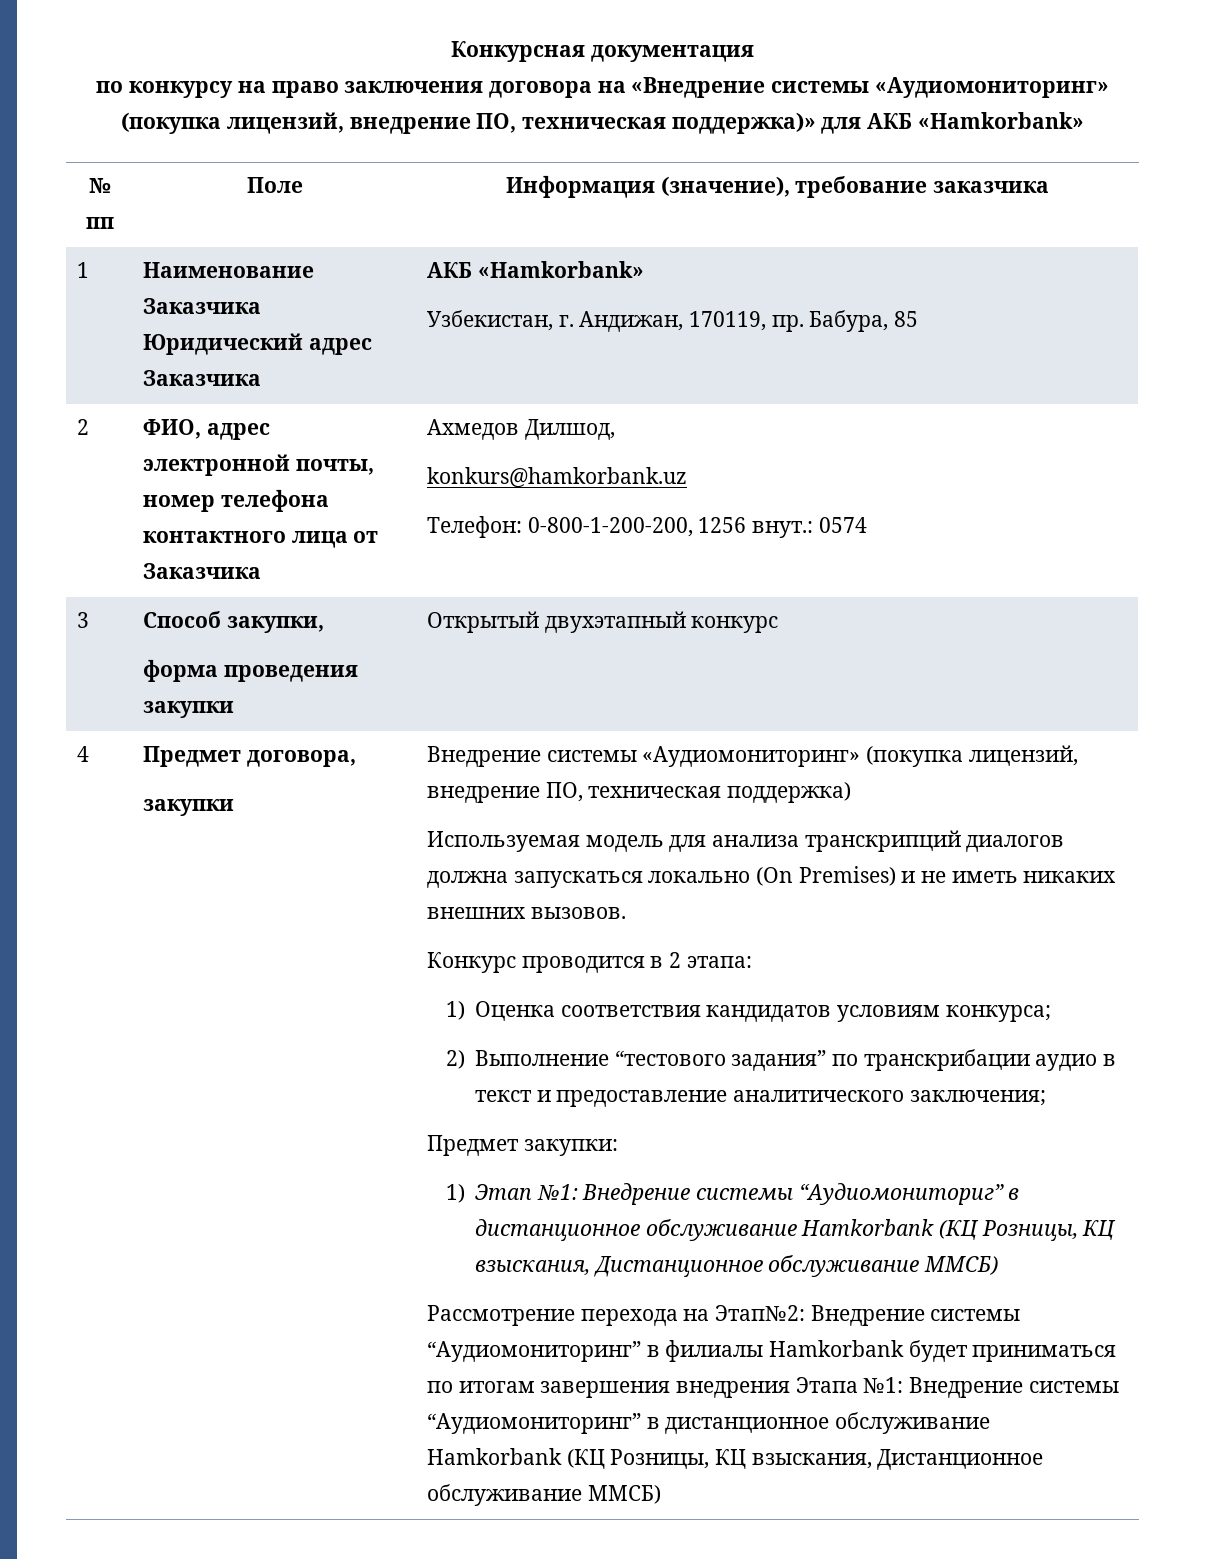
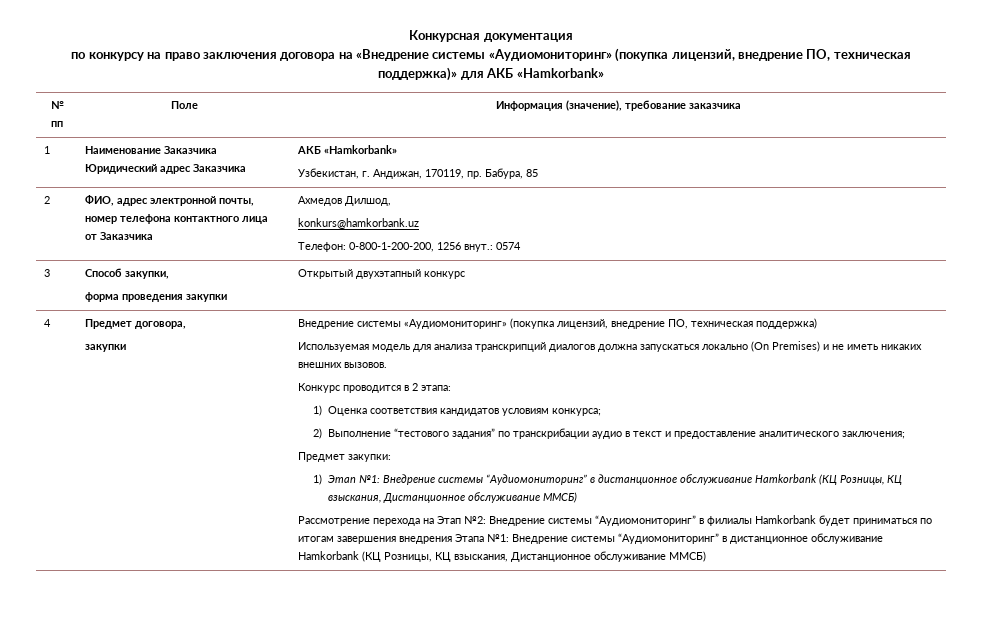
- 1) Этап №1: Внедрение системы “Аудиомониториг” в дистанционное обслуживание Hamkorbank (КЦ Розницы, КЦ взыскания, Дистанционное обслуживание ММСБ)
+ 1) Этап №1: Внедрение системы “Аудиомониторинг” в дистанционное обслуживание Hamkorbank (КЦ Розницы, КЦ взыскания, Дистанционное обслуживание ММСБ)
- Рассмотрение перехода на Этап№2: Внедрение системы “Аудиомониторинг” в филиалы Hamkorbank будет приниматься по итогам завершения внедрения Этапа №1: Внедрение системы “Аудиомониторинг” в дистанционное обслуживание Hamkorbank (КЦ Розницы, КЦ взыскания, Дистанционное обслуживание ММСБ)
+ Рассмотрение перехода на Этап №2: Внедрение системы “Аудиомониторинг” в филиалы Hamkorbank будет приниматься по итогам завершения внедрения Этапа №1: Внедрение системы “Аудиомониторинг” в дистанционное обслуживание Hamkorbank (КЦ Розницы, КЦ взыскания, Дистанционное обслуживание ММСБ)

